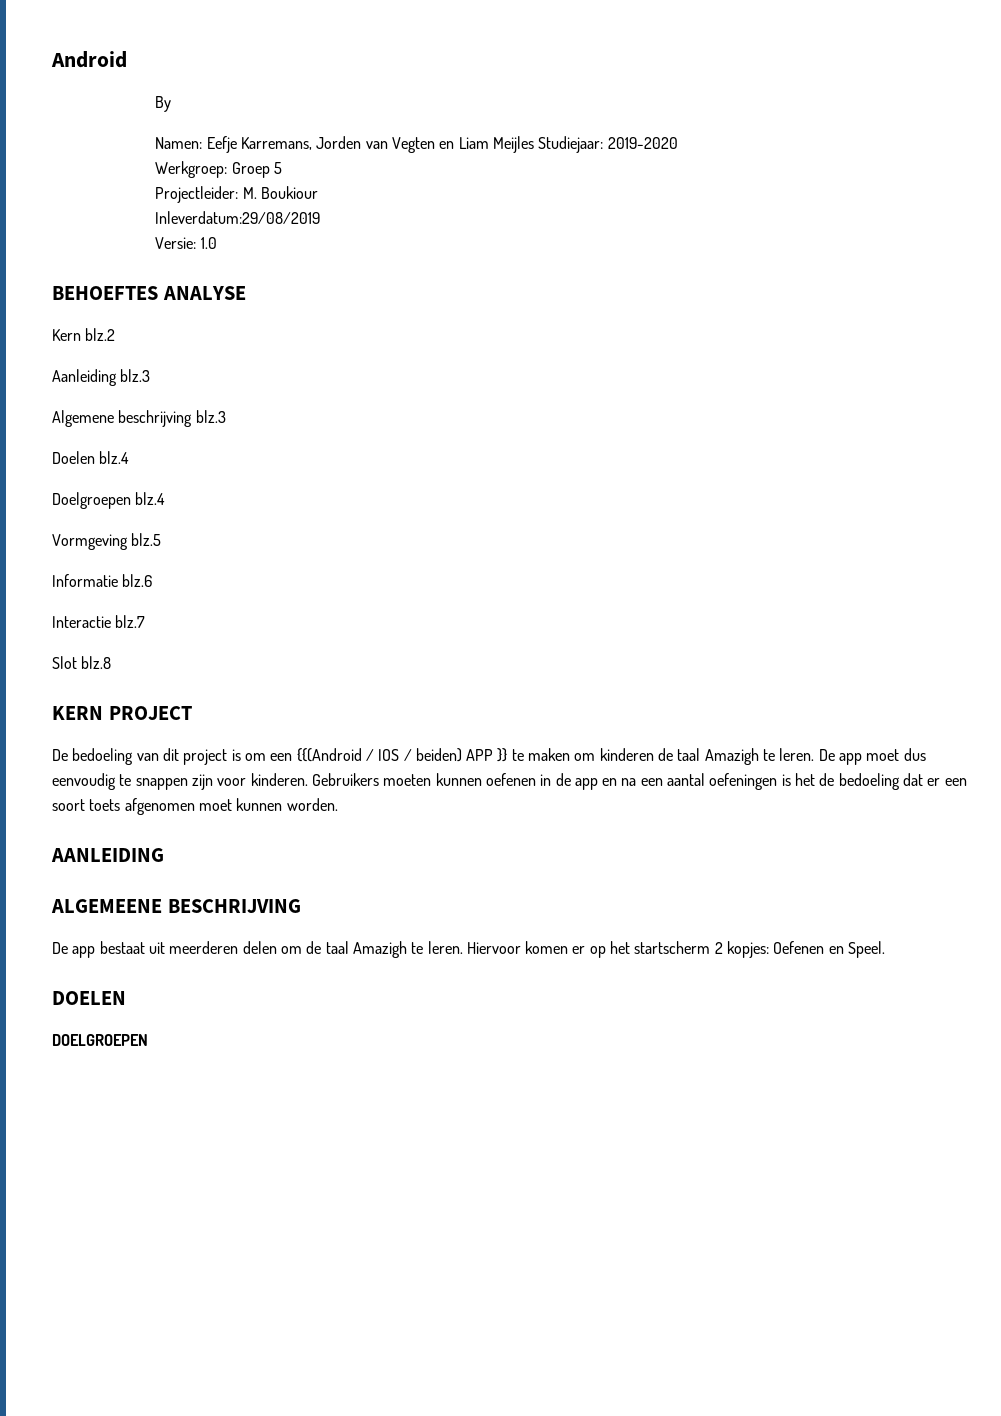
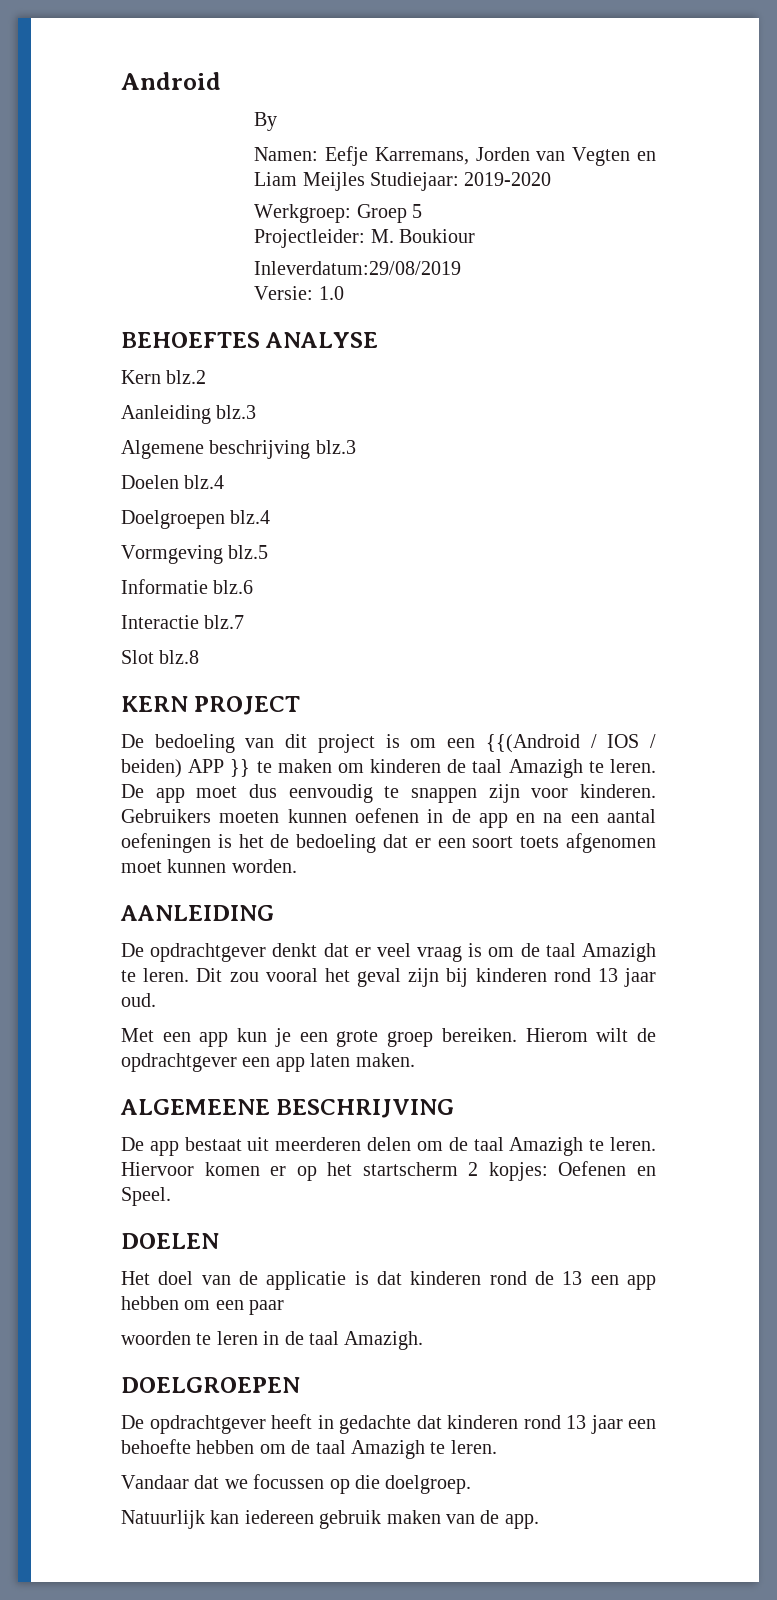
+ De opdrachtgever denkt dat er veel vraag is om de taal Amazigh te leren. Dit zou vooral het geval zijn bij kinderen rond 13 jaar oud.
+ Met een app kun je een grote groep bereiken. Hierom wilt de opdrachtgever een app laten maken.
+ Het doel van de applicatie is dat kinderen rond de 13 een app hebben om een paar
+ woorden te leren in de taal Amazigh.
  DOELGROEPEN
+ De opdrachtgever heeft in gedachte dat kinderen rond 13 jaar een behoefte hebben om de taal Amazigh te leren.
+ Vandaar dat we focussen op die doelgroep.
+ Natuurlijk kan iedereen gebruik maken van de app.

